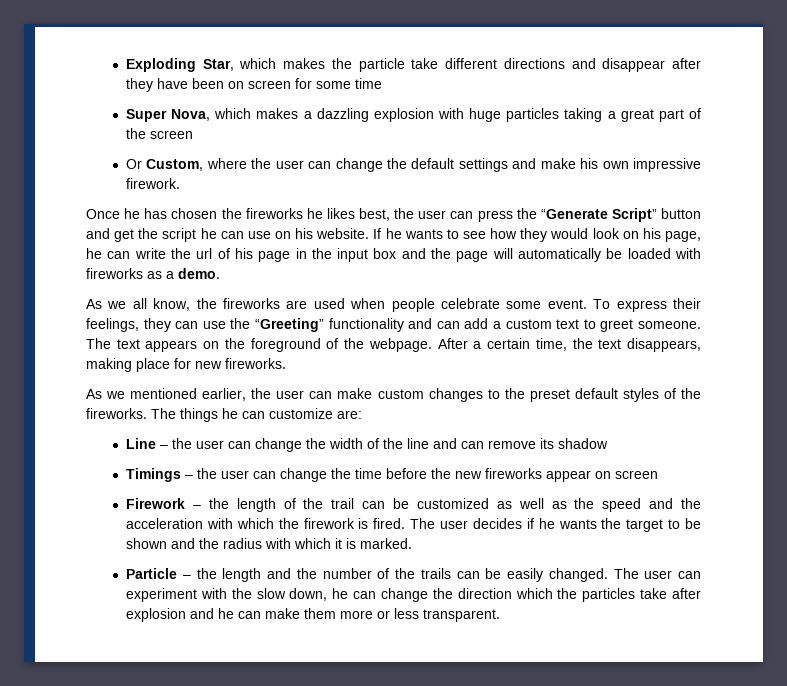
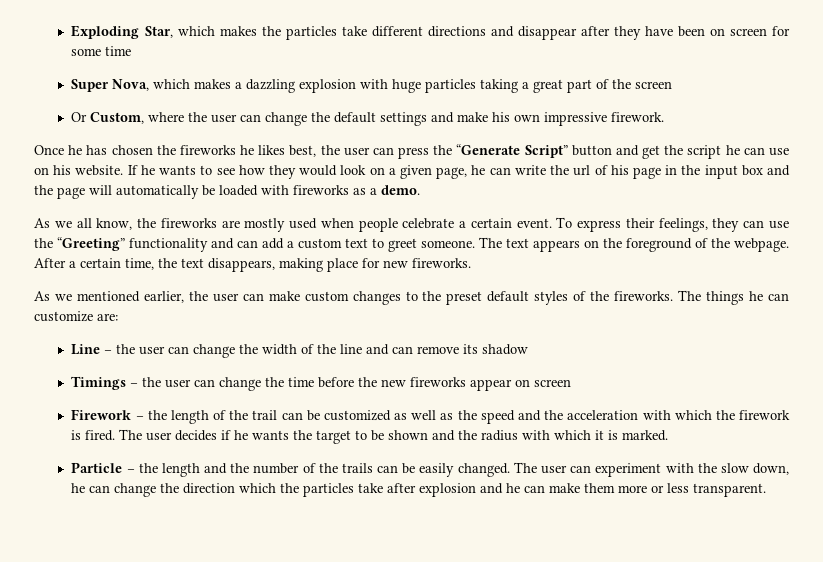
- Exploding Star, which makes the particle take different directions and disappear after they have been on screen for some time
+ Exploding Star, which makes the particles take different directions and disappear after they have been on screen for some time
- If he wants to see how they would look on his page, he can write the url of his page in the input box and the page will automatically be loaded with fireworks as a demo.
+ If he wants to see how they would look on a given page, he can write the url of his page in the input box and the page will automatically be loaded with fireworks as a demo.
- As we all know, the fireworks are used when people celebrate some event.
+ As we all know, the fireworks are mostly used when people celebrate a certain event.

